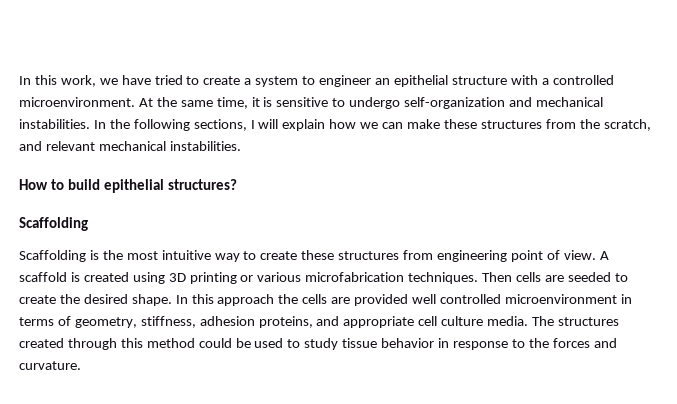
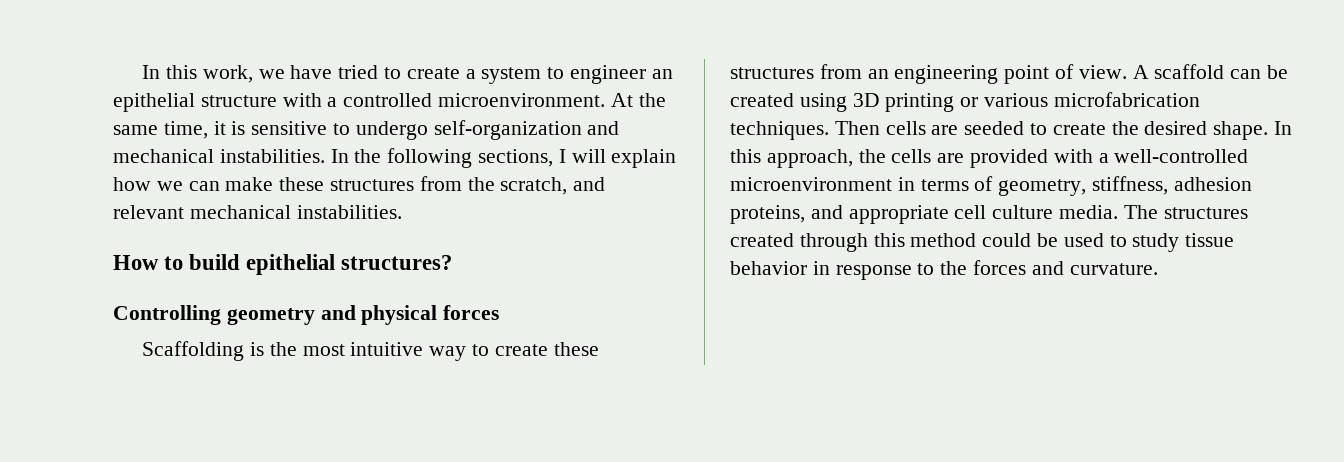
  How to build epithelial structures?
- Scaffolding
+ Controlling geometry and physical forces
- Scaffolding is the most intuitive way to create these structures from engineering point of view.
+ Scaffolding is the most intuitive way to create these structures from an engineering point of view.
- A scaffold is created using 3D printing or various microfabrication techniques.
+ A scaffold can be created using 3D printing or various microfabrication techniques.
- In this approach the cells are provided well controlled microenvironment in terms of geometry, stiffness, adhesion proteins, and appropriate cell culture media.
+ In this approach, the cells are provided with a well-controlled microenvironment in terms of geometry, stiffness, adhesion proteins, and appropriate cell culture media.

